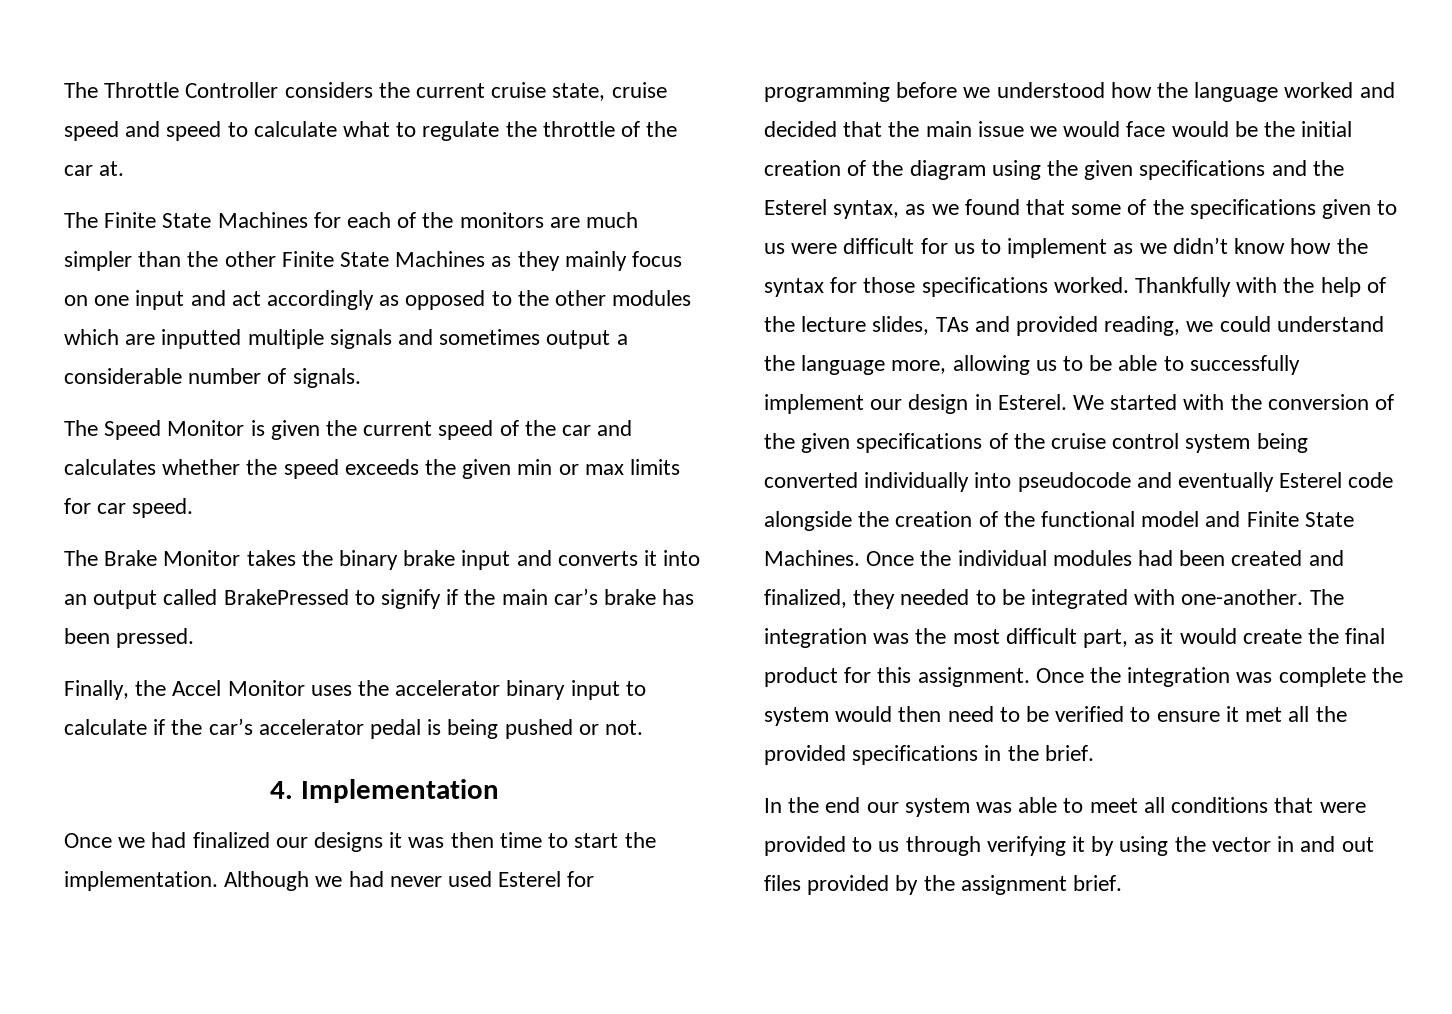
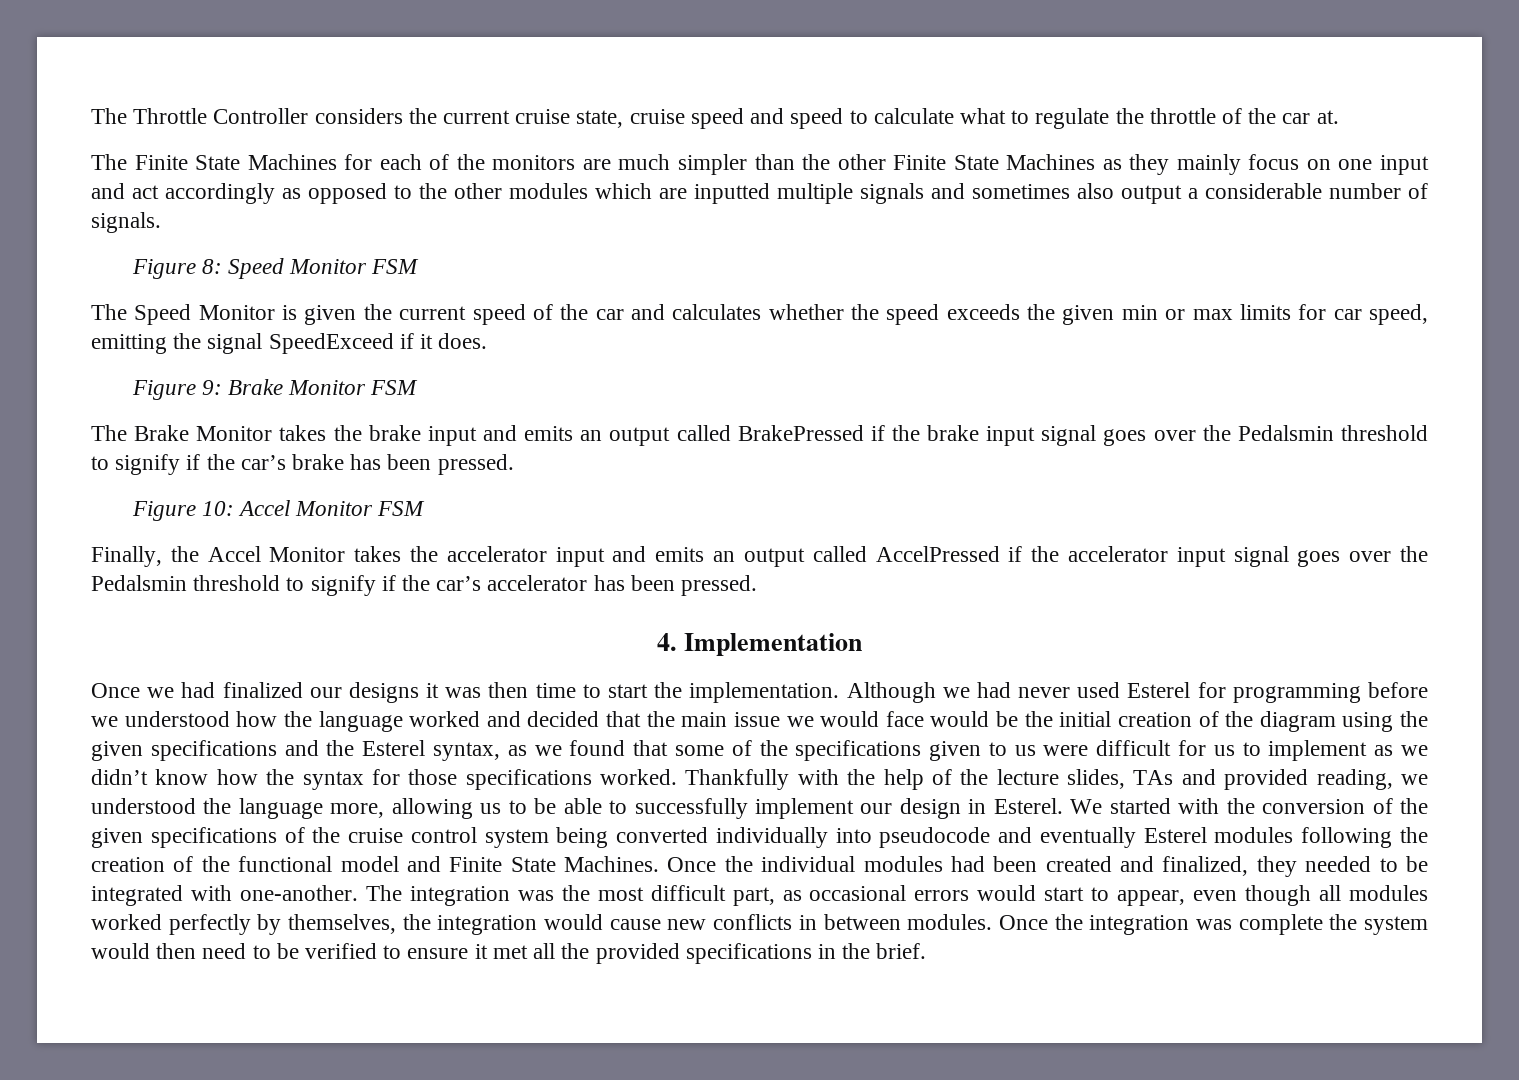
- The Finite State Machines for each of the monitors are much simpler than the other Finite State Machines as they mainly focus on one input and act accordingly as opposed to the other modules which are inputted multiple signals and sometimes output a considerable number of signals.
+ The Finite State Machines for each of the monitors are much simpler than the other Finite State Machines as they mainly focus on one input and act accordingly as opposed to the other modules which are inputted multiple signals and sometimes also output a considerable number of signals.
+ Figure 8: Speed Monitor FSM
- The Speed Monitor is given the current speed of the car and calculates whether the speed exceeds the given min or max limits for car speed.
+ The Speed Monitor is given the current speed of the car and calculates whether the speed exceeds the given min or max limits for car speed, emitting the signal SpeedExceed if it does.
+ Figure 9: Brake Monitor FSM
- The Brake Monitor takes the binary brake input and converts it into an output called BrakePressed to signify if the main car’s brake has been pressed.
+ The Brake Monitor takes the brake input and emits an output called BrakePressed if the brake input signal goes over the Pedalsmin threshold to signify if the car’s brake has been pressed.
+ Figure 10: Accel Monitor FSM
- Finally, the Accel Monitor uses the accelerator binary input to calculate if the car’s accelerator pedal is being pushed or not.
+ Finally, the Accel Monitor takes the accelerator input and emits an output called AccelPressed if the accelerator input signal goes over the Pedalsmin threshold to signify if the car’s accelerator has been pressed.
- Thankfully with the help of the lecture slides, TAs and provided reading, we could understand the language more, allowing us to be able to successfully implement our design in Esterel.
+ Thankfully with the help of the lecture slides, TAs and provided reading, we understood the language more, allowing us to be able to successfully implement our design in Esterel.
- We started with the conversion of the given specifications of the cruise control system being converted individually into pseudocode and eventually Esterel code alongside the creation of the functional model and Finite State Machines.
+ We started with the conversion of the given specifications of the cruise control system being converted individually into pseudocode and eventually Esterel modules following the creation of the functional model and Finite State Machines.
- The integration was the most difficult part, as it would create the final product for this assignment.
+ The integration was the most difficult part, as occasional errors would start to appear, even though all modules worked perfectly by themselves, the integration would cause new conflicts in between modules.
- In the end our system was able to meet all conditions that were provided to us through verifying it by using the vector in and out files provided by the assignment brief.

